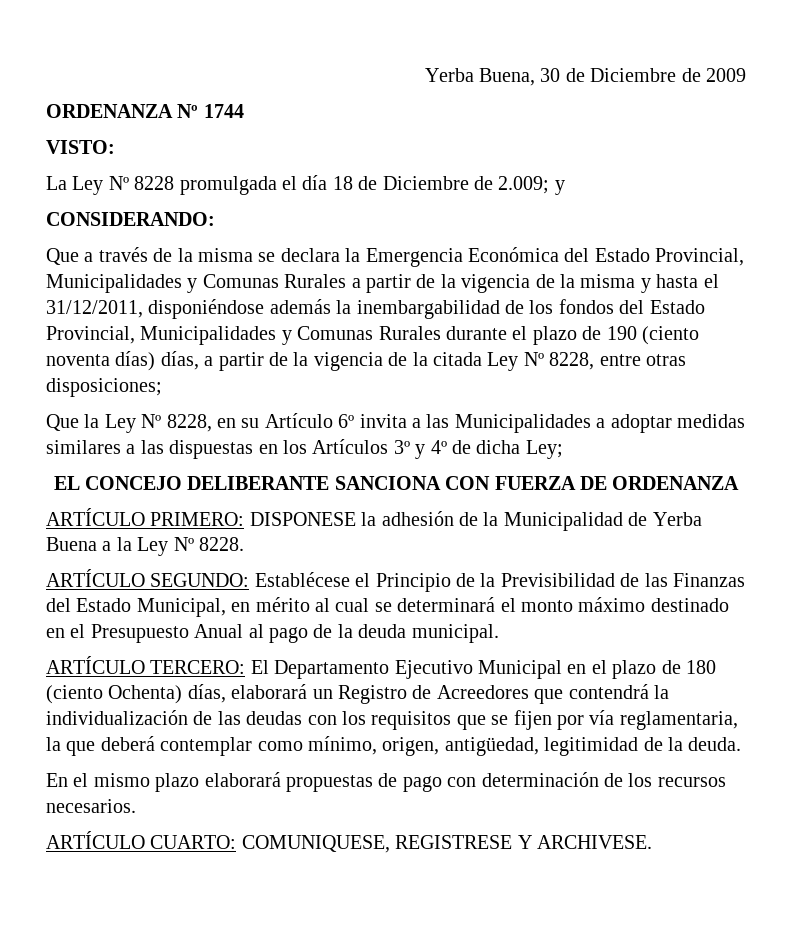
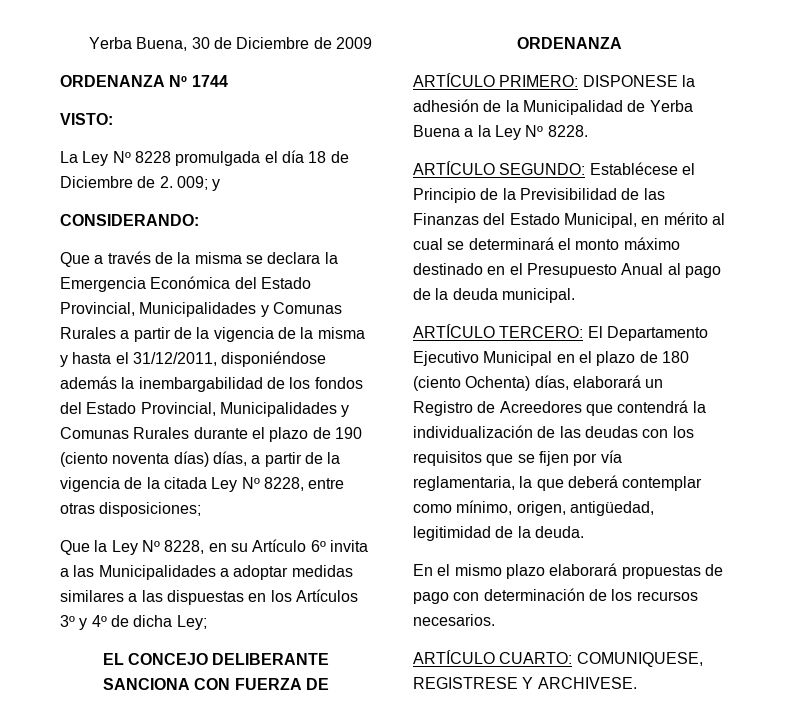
- La Ley Nº 8228 promulgada el día 18 de Diciembre de 2.009; y
+ La Ley Nº 8228 promulgada el día 18 de Diciembre de 2. 009; y

